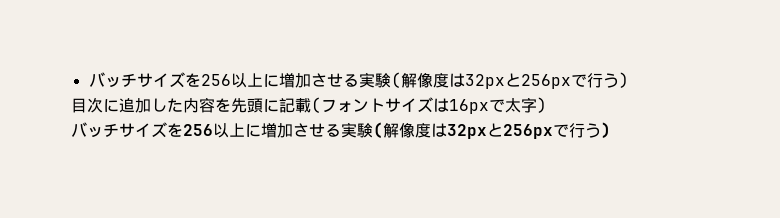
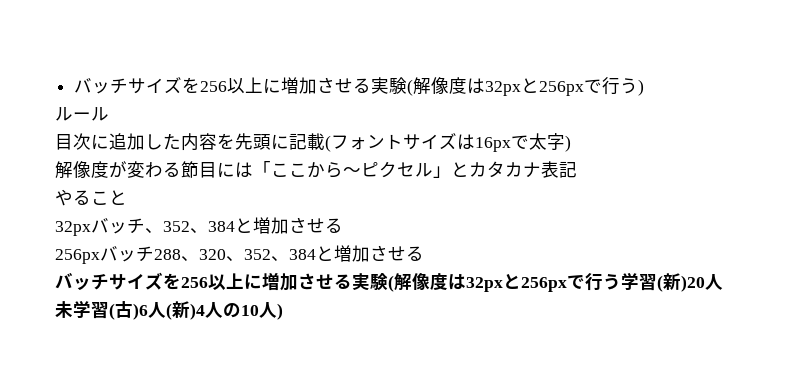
+ ルール
  目次に追加した内容を先頭に記載(フォントサイズは16pxで太字)
- バッチサイズを256以上に増加させる実験(解像度は32pxと256pxで行う)
+ 解像度が変わる節目には「ここから～ピクセル」とカタカナ表記
+ やること
+ 32pxバッチ、352、384と増加させる
+ 256pxバッチ288、320、352、384と増加させる
+ バッチサイズを256以上に増加させる実験(解像度は32pxと256pxで行う学習(新)20人未学習(古)6人(新)4人の10人)

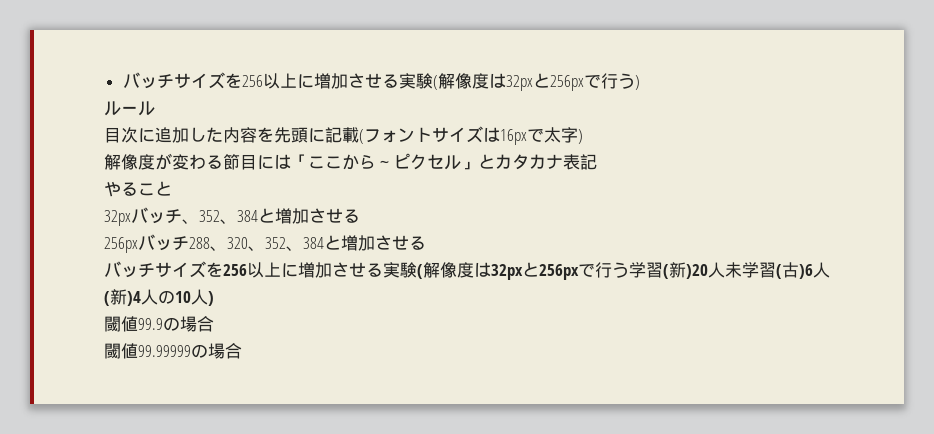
+ 閾値99.9の場合
+ 閾値99.99999の場合

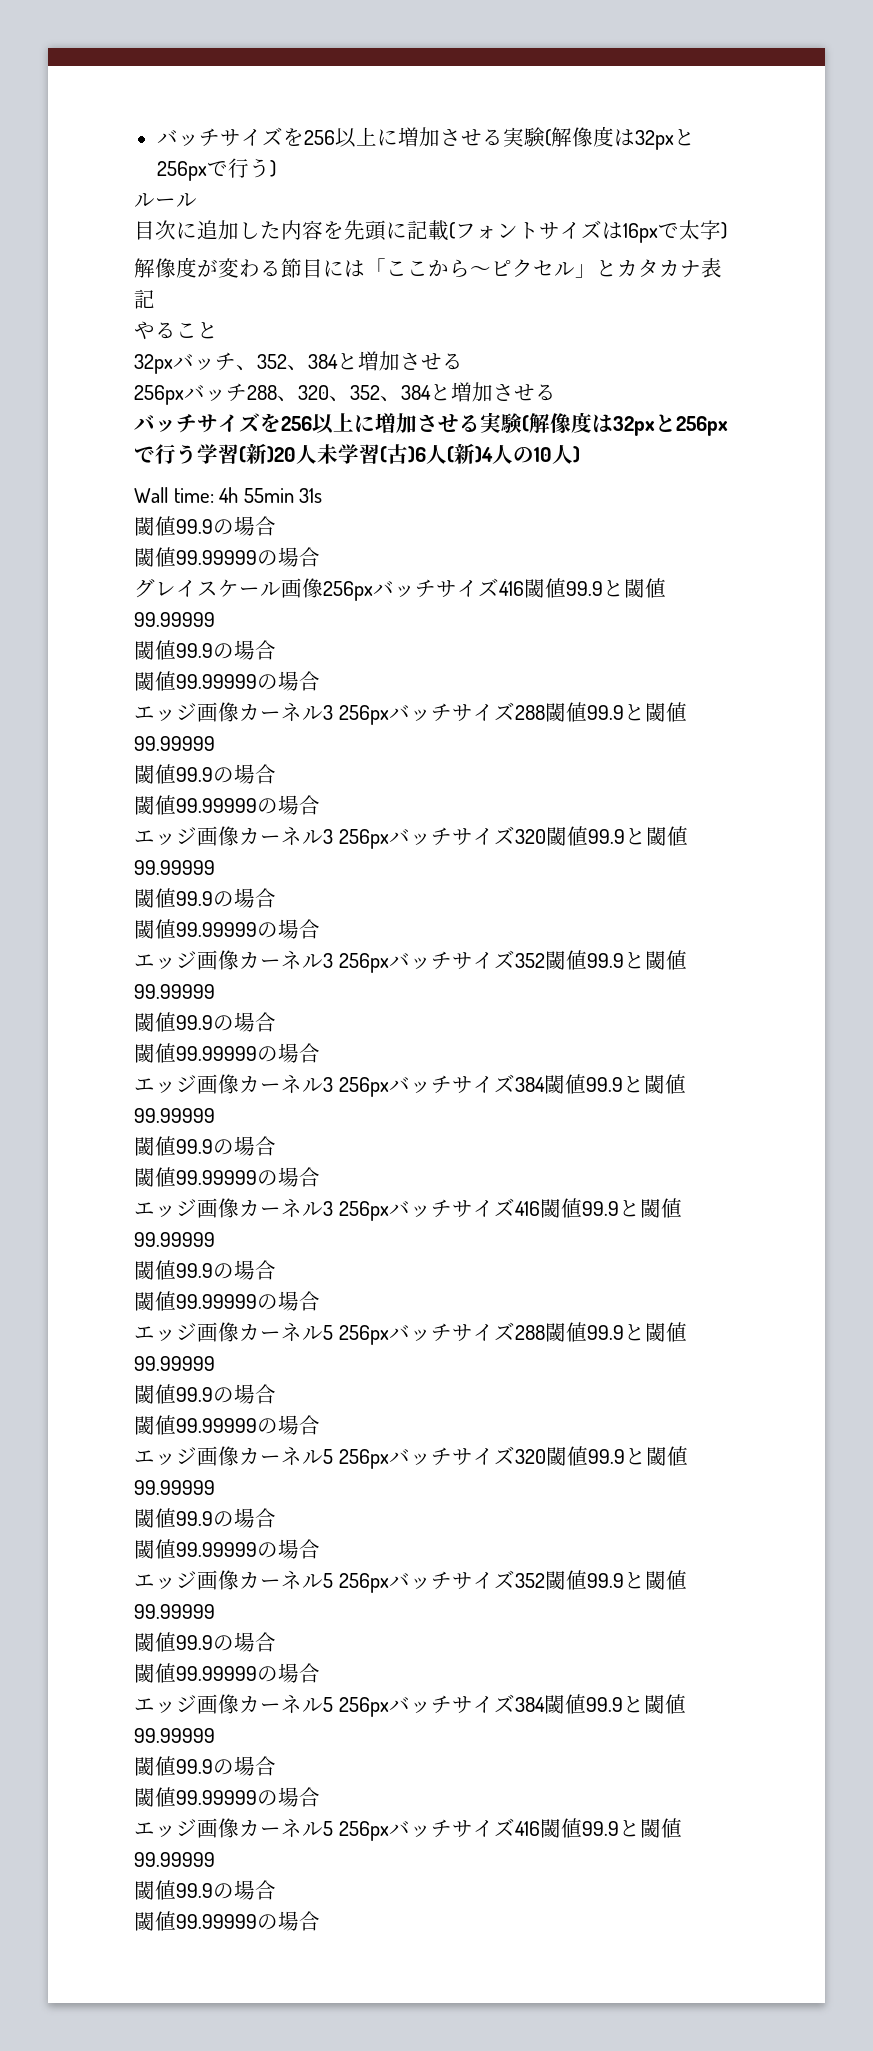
+ Wall time: 4h 55min 31s
+ 閾値99.9の場合
+ 閾値99.99999の場合
+ グレイスケール画像256pxバッチサイズ416閾値99.9と閾値99.99999
+ 閾値99.9の場合
+ 閾値99.99999の場合
+ エッジ画像カーネル3 256pxバッチサイズ288閾値99.9と閾値99.99999
+ 閾値99.9の場合
+ 閾値99.99999の場合
+ エッジ画像カーネル3 256pxバッチサイズ320閾値99.9と閾値99.99999
+ 閾値99.9の場合
+ 閾値99.99999の場合
+ エッジ画像カーネル3 256pxバッチサイズ352閾値99.9と閾値99.99999
+ 閾値99.9の場合
+ 閾値99.99999の場合
+ エッジ画像カーネル3 256pxバッチサイズ384閾値99.9と閾値99.99999
+ 閾値99.9の場合
+ 閾値99.99999の場合
+ エッジ画像カーネル3 256pxバッチサイズ416閾値99.9と閾値99.99999
+ 閾値99.9の場合
+ 閾値99.99999の場合
+ エッジ画像カーネル5 256pxバッチサイズ288閾値99.9と閾値99.99999
+ 閾値99.9の場合
+ 閾値99.99999の場合
+ エッジ画像カーネル5 256pxバッチサイズ320閾値99.9と閾値99.99999
+ 閾値99.9の場合
+ 閾値99.99999の場合
+ エッジ画像カーネル5 256pxバッチサイズ352閾値99.9と閾値99.99999
+ 閾値99.9の場合
+ 閾値99.99999の場合
+ エッジ画像カーネル5 256pxバッチサイズ384閾値99.9と閾値99.99999
+ 閾値99.9の場合
+ 閾値99.99999の場合
+ エッジ画像カーネル5 256pxバッチサイズ416閾値99.9と閾値99.99999

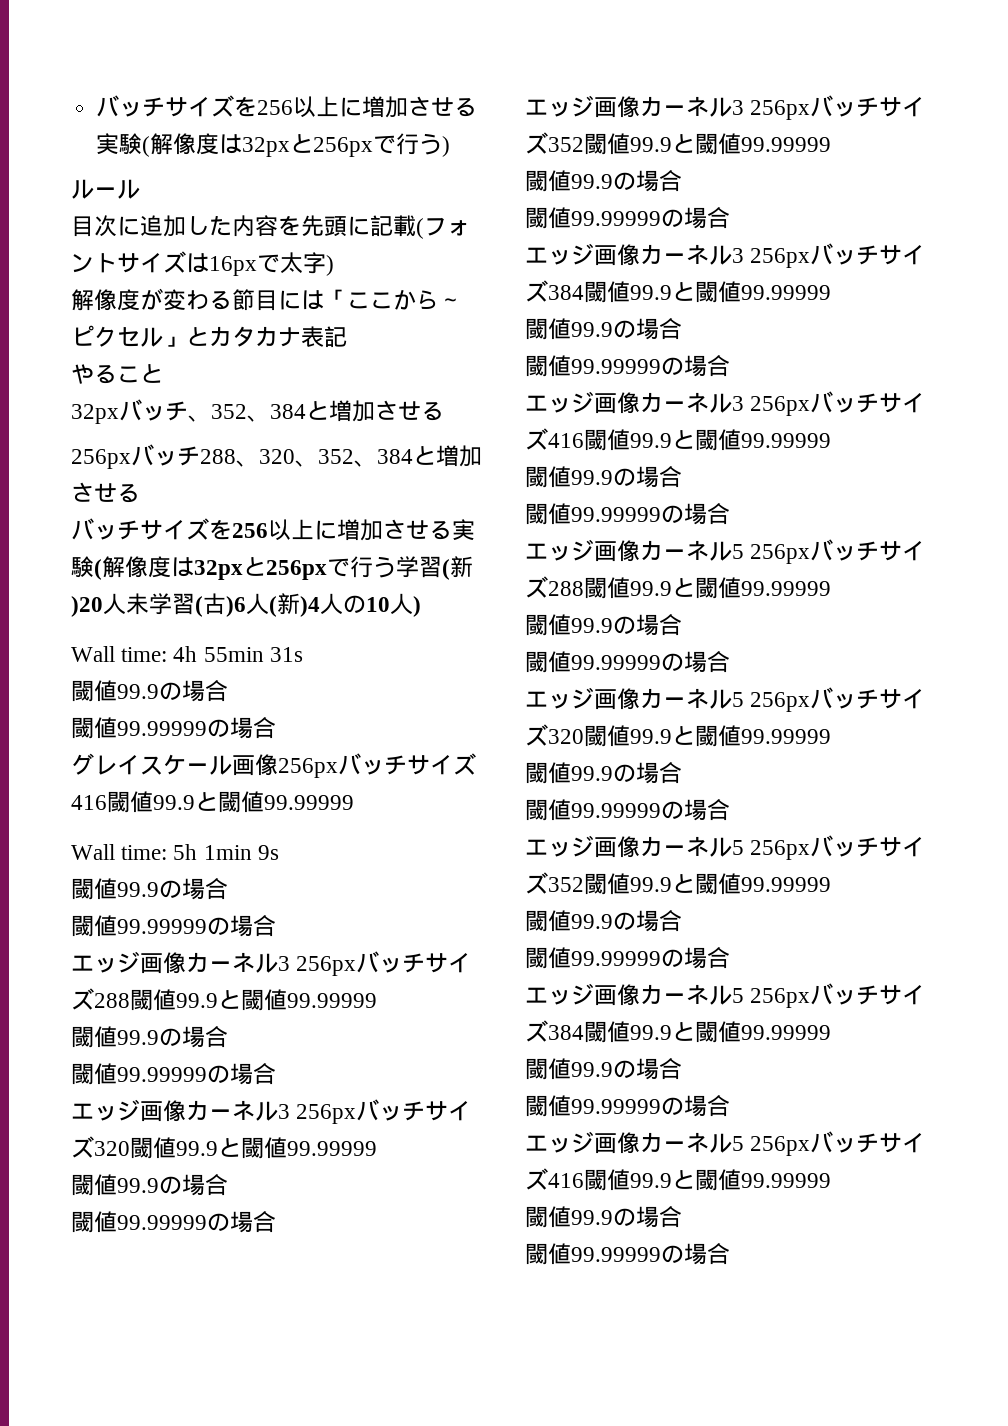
+ Wall time: 5h 1min 9s

